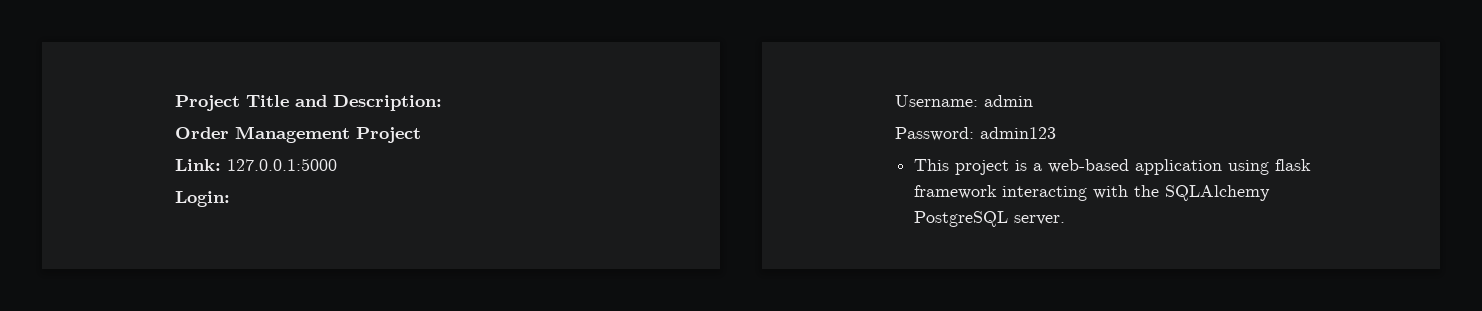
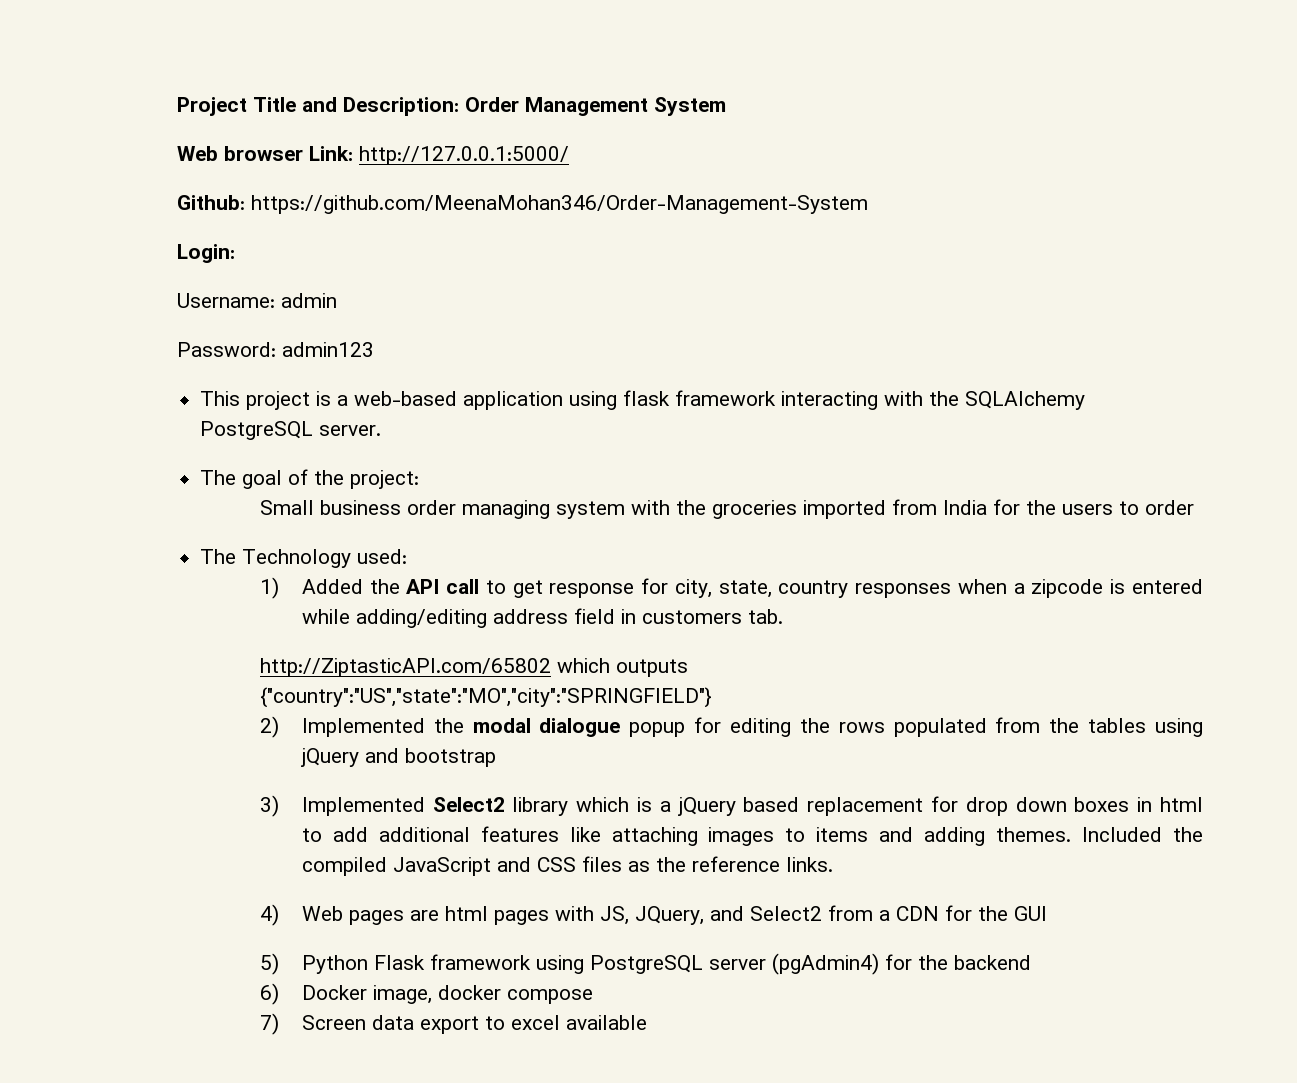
- Project Title and Description:
- Order Management Project
- Link: 127.0.0.1:5000
+ Project Title and Description: Order Management System
+ Web browser Link: http://127.0.0.1:5000/
+ Github: https://github.com/MeenaMohan346/Order-Management-System
+ The goal of the project:
+ Small business order managing system with the groceries imported from India for the users to order
+ The Technology used:
+ 1) Added the API call to get response for city, state, country responses when a zipcode is entered while adding/editing address field in customers tab.
+ http://ZiptasticAPI.com/65802 which outputs
+ {"country":"US","state":"MO","city":"SPRINGFIELD"}
+ 2) Implemented the modal dialogue popup for editing the rows populated from the tables using jQuery and bootstrap
+ 3) Implemented Select2 library which is a jQuery based replacement for drop down boxes in html to add additional features like attaching images to items and adding themes. Included the compiled JavaScript and CSS files as the reference links.
+ 4) Web pages are html pages with JS, JQuery, and Select2 from a CDN for the GUI
+ 5) Python Flask framework using PostgreSQL server (pgAdmin4) for the backend
+ 6) Docker image, docker compose
+ 7) Screen data export to excel available

